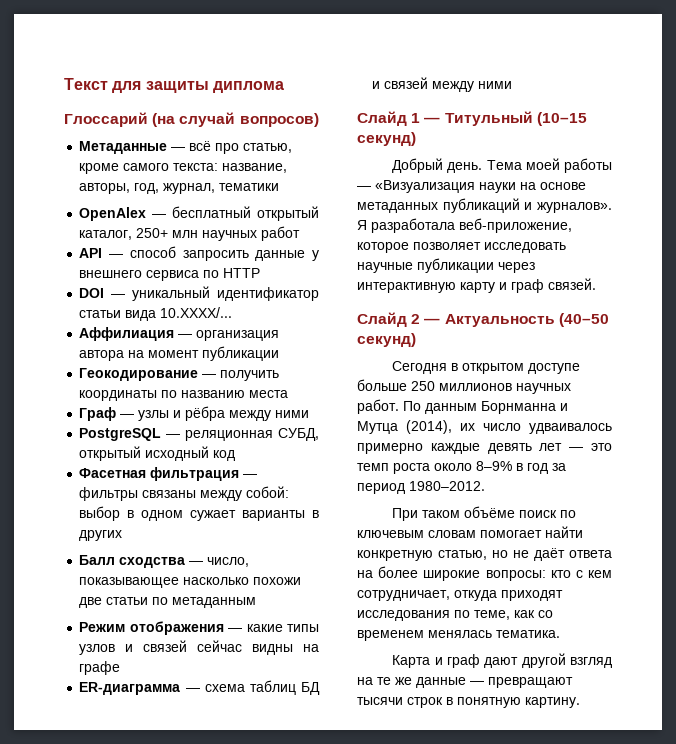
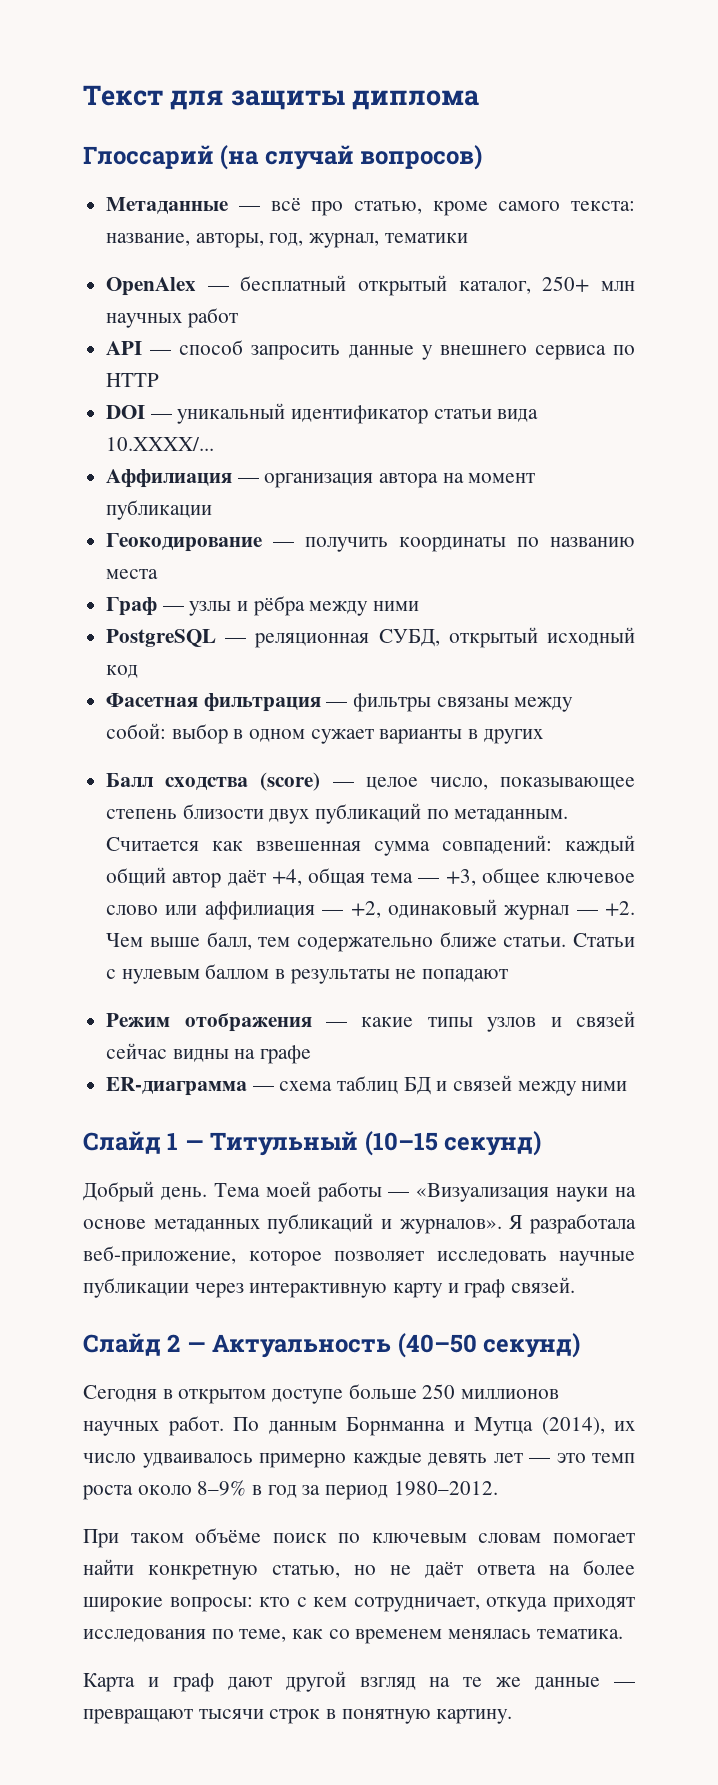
- Балл сходства — число, показывающее насколько похожи две статьи по метаданным
+ Балл сходства (score) — целое число, показывающее степень близости двух публикаций по метаданным. Считается как взвешенная сумма совпадений: каждый общий автор даёт +4, общая тема — +3, общее ключевое слово или аффилиация — +2, одинаковый журнал — +2. Чем выше балл, тем содержательно ближе статьи. Статьи с нулевым баллом в результаты не попадают

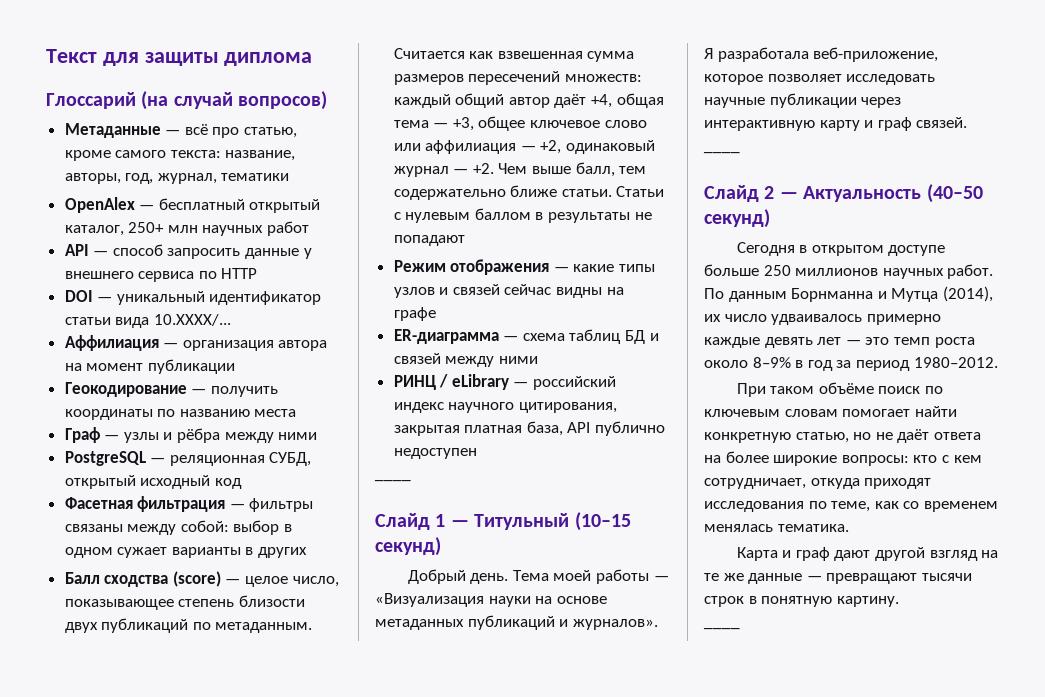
- Считается как взвешенная сумма совпадений: каждый общий автор даёт +4, общая тема — +3, общее ключевое слово или аффилиация — +2, одинаковый журнал — +2.
+ Считается как взвешенная сумма размеров пересечений множеств: каждый общий автор даёт +4, общая тема — +3, общее ключевое слово или аффилиация — +2, одинаковый журнал — +2.
+ РИНЦ / eLibrary — российский индекс научного цитирования, закрытая платная база, API публично недоступен
+ ────
  Я разработала веб-приложение, которое позволяет исследовать научные публикации через интерактивную карту и граф связей.
+ ────
  Карта и граф дают другой взгляд на те же данные — превращают тысячи строк в понятную картину.
+ ────

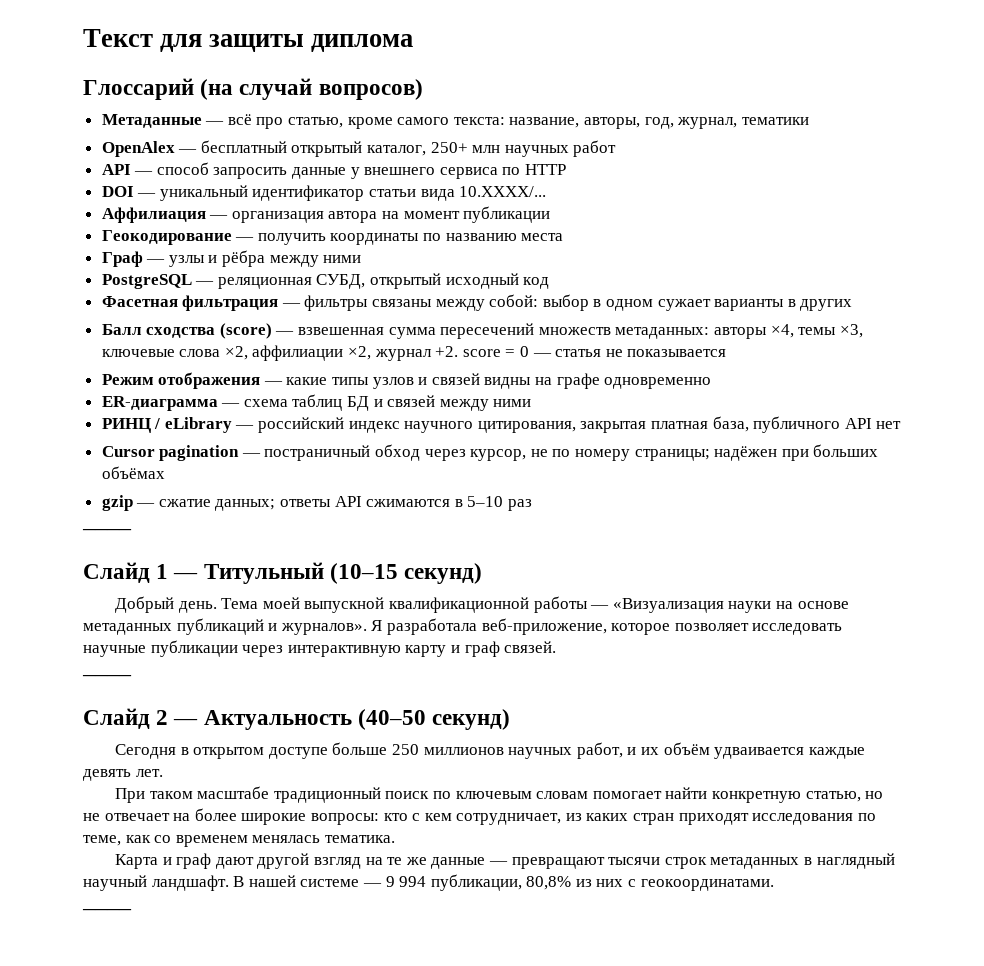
- Балл сходства (score) — целое число, показывающее степень близости двух публикаций по метаданным. Считается как взвешенная сумма размеров пересечений множеств: каждый общий автор даёт +4, общая тема — +3, общее ключевое слово или аффилиация — +2, одинаковый журнал — +2. Чем выше балл, тем содержательно ближе статьи. Статьи с нулевым баллом в результаты не попадают
+ Балл сходства (score) — взвешенная сумма пересечений множеств метаданных: авторы ×4, темы ×3, ключевые слова ×2, аффилиации ×2, журнал +2. score = 0 — статья не показывается
- Режим отображения — какие типы узлов и связей сейчас видны на графе
+ Режим отображения — какие типы узлов и связей видны на графе одновременно
- РИНЦ / eLibrary — российский индекс научного цитирования, закрытая платная база, API публично недоступен
+ РИНЦ / eLibrary — российский индекс научного цитирования, закрытая платная база, публичного API нет
+ Cursor pagination — постраничный обход через курсор, не по номеру страницы; надёжен при больших объёмах
+ gzip — сжатие данных; ответы API сжимаются в 5–10 раз
- Тема моей работы — «Визуализация науки на основе метаданных публикаций и журналов».
+ Тема моей выпускной квалификационной работы — «Визуализация науки на основе метаданных публикаций и журналов».
- Сегодня в открытом доступе больше 250 миллионов научных работ. По данным Борнманна и Мутца (2014), их число удваивалось примерно каждые девять лет — это темп роста около 8–9% в год за период 1980–2012.
+ Сегодня в открытом доступе больше 250 миллионов научных работ, и их объём удваивается каждые девять лет.
- При таком объёме поиск по ключевым словам помогает найти конкретную статью, но не даёт ответа на более широкие вопросы: кто с кем сотрудничает, откуда приходят исследования по теме, как со временем менялась тематика.
+ При таком масштабе традиционный поиск по ключевым словам помогает найти конкретную статью, но не отвечает на более широкие вопросы: кто с кем сотрудничает, из каких стран приходят исследования по теме, как со временем менялась тематика.
- Карта и граф дают другой взгляд на те же данные — превращают тысячи строк в понятную картину.
+ Карта и граф дают другой взгляд на те же данные — превращают тысячи строк метаданных в наглядный научный ландшафт. В нашей системе — 9 994 публикации, 80,8% из них с геокоординатами.

